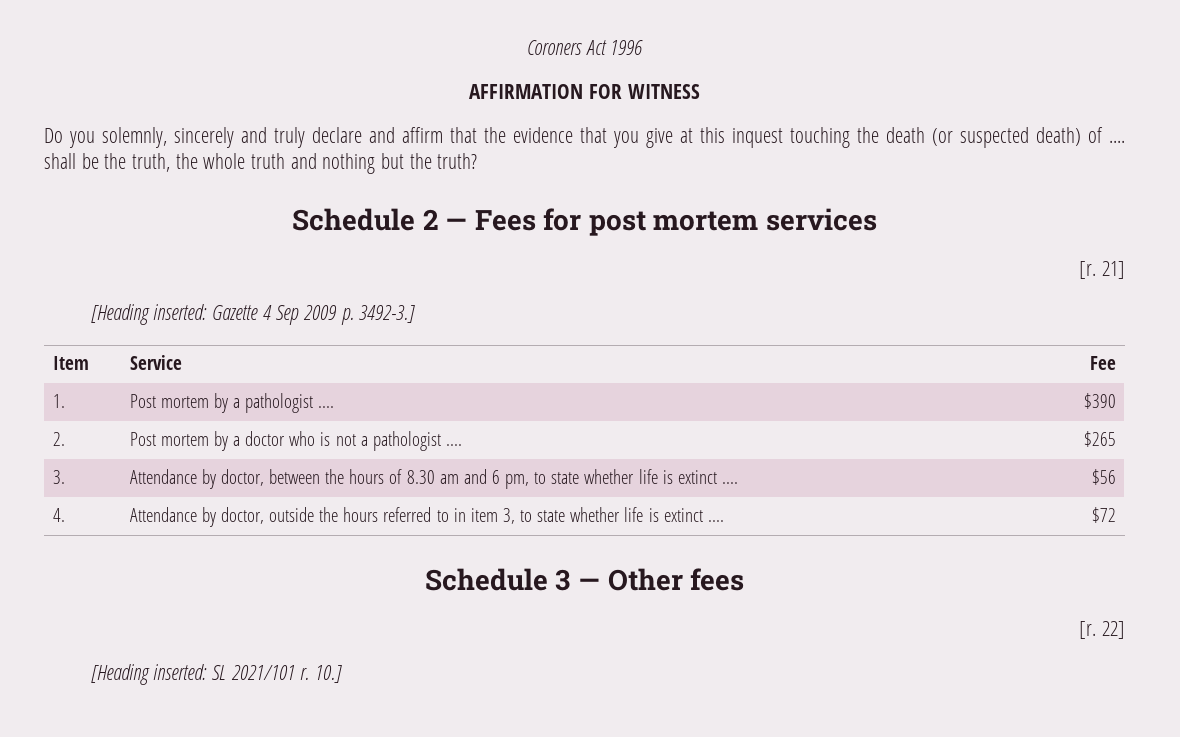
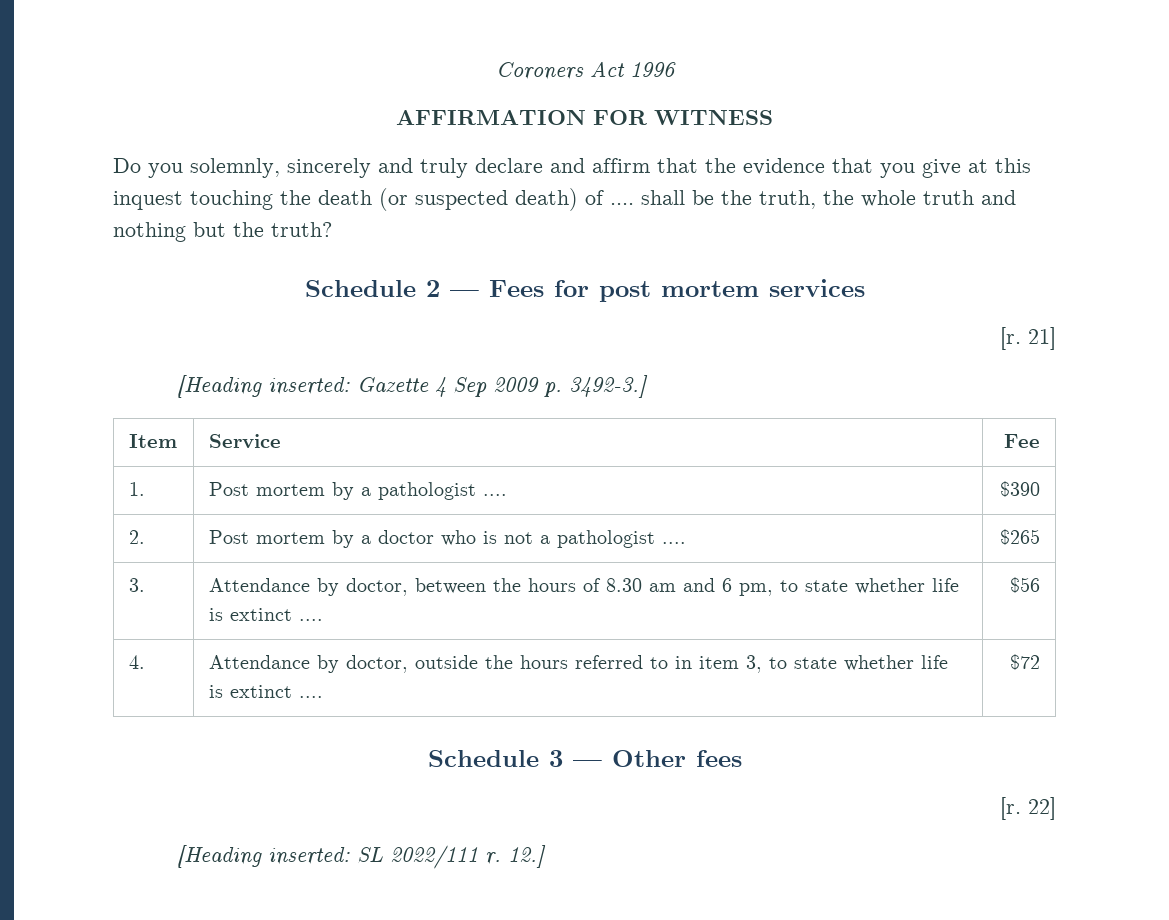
- [Heading inserted: SL 2021/101 r. 10.]
+ [Heading inserted: SL 2022/111 r. 12.]

